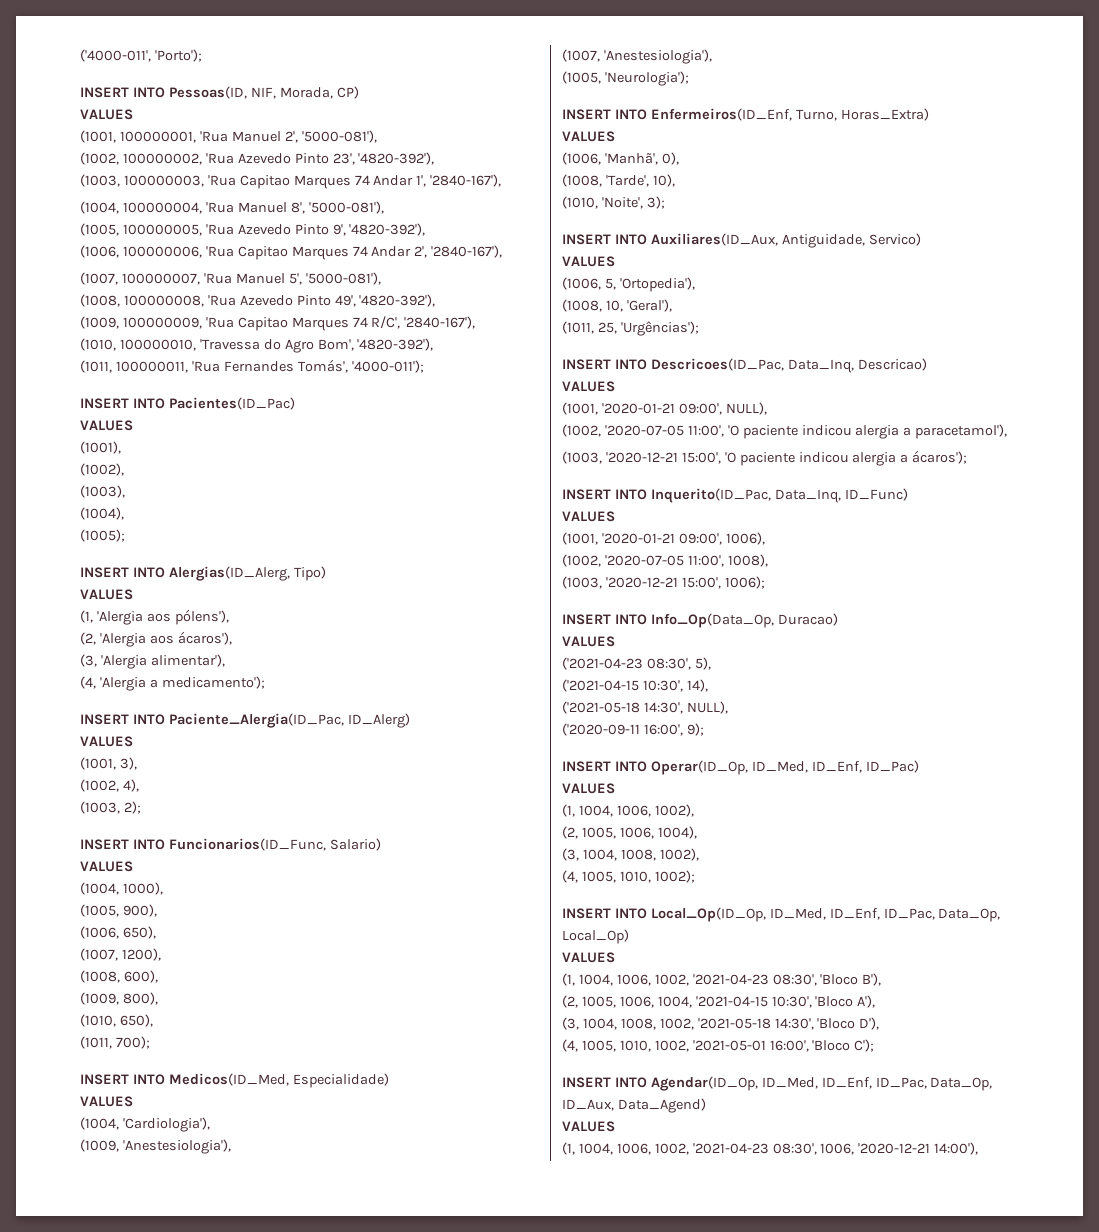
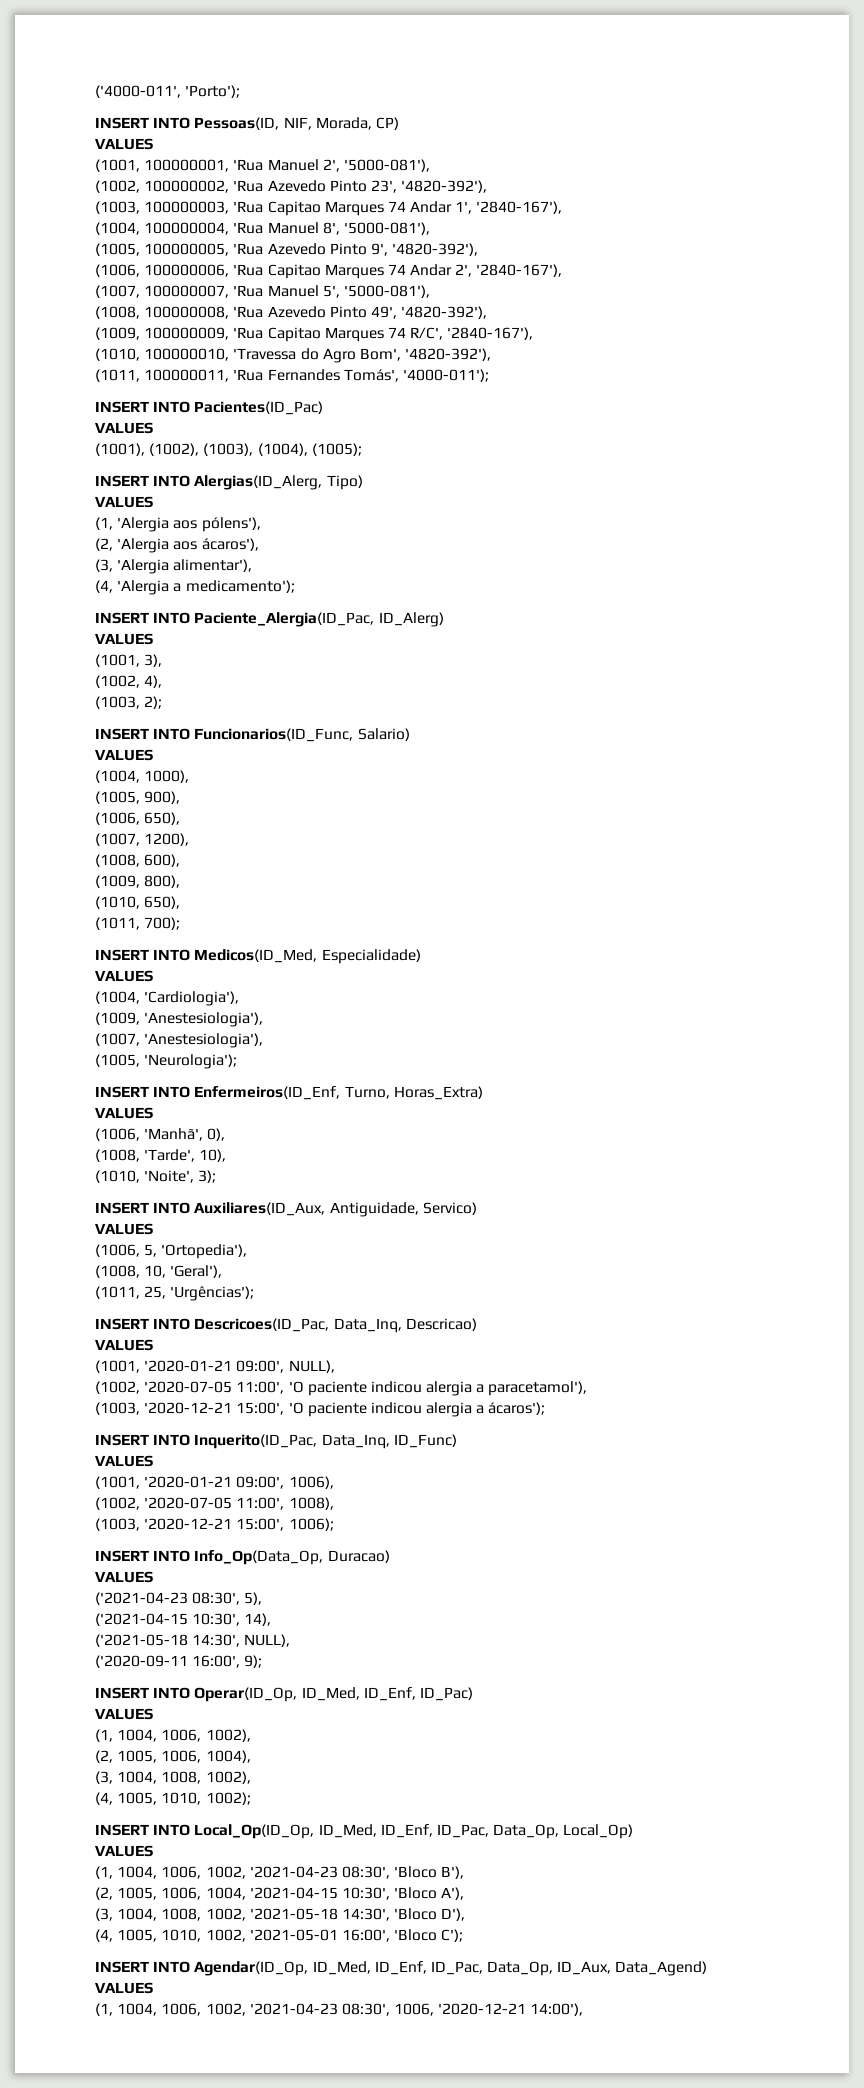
- (1001),
- (1002),
- (1003),
- (1004),
- (1005);
+ (1001), (1002), (1003), (1004), (1005);

